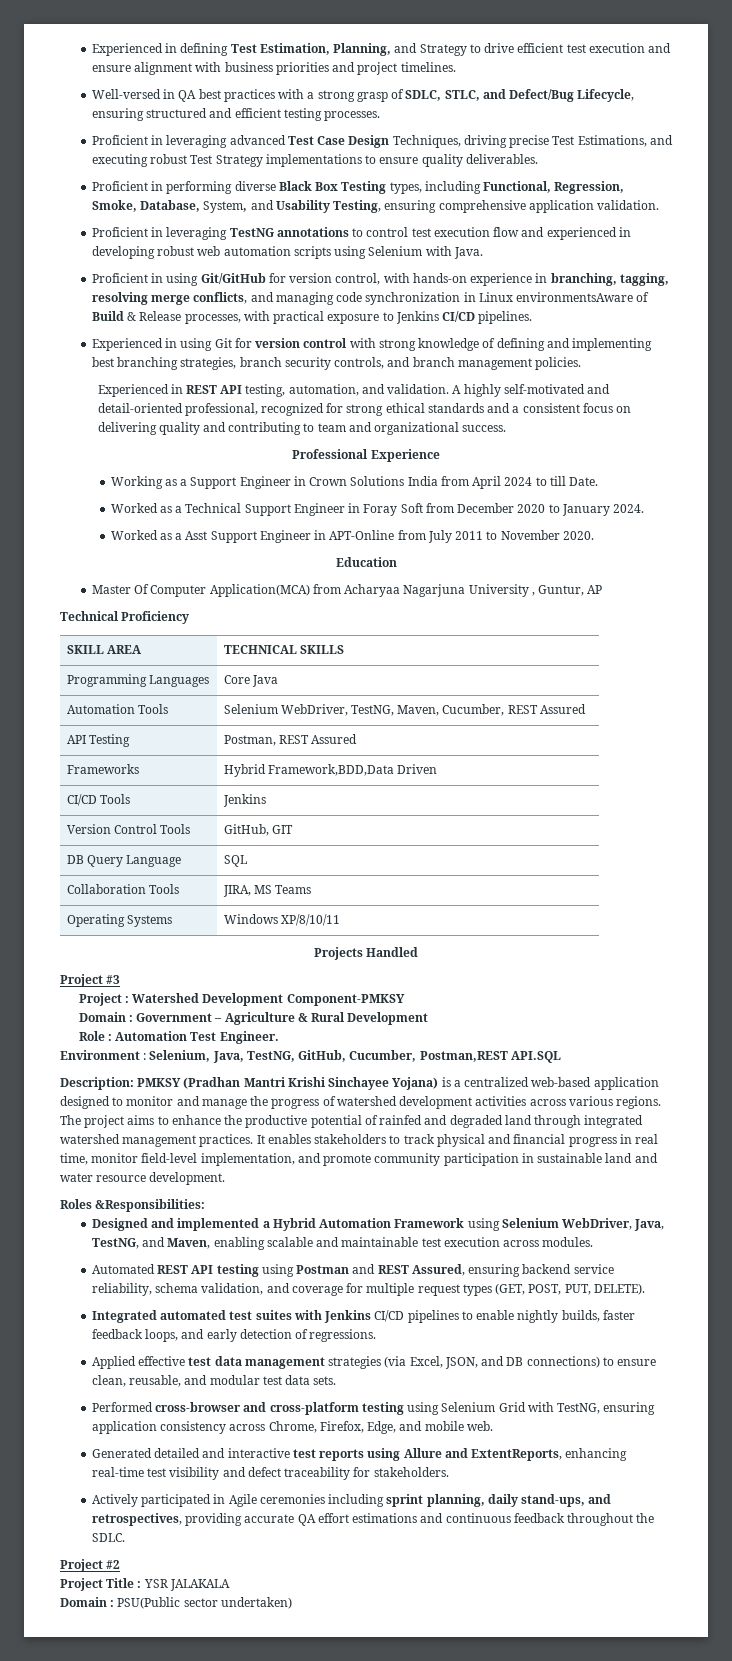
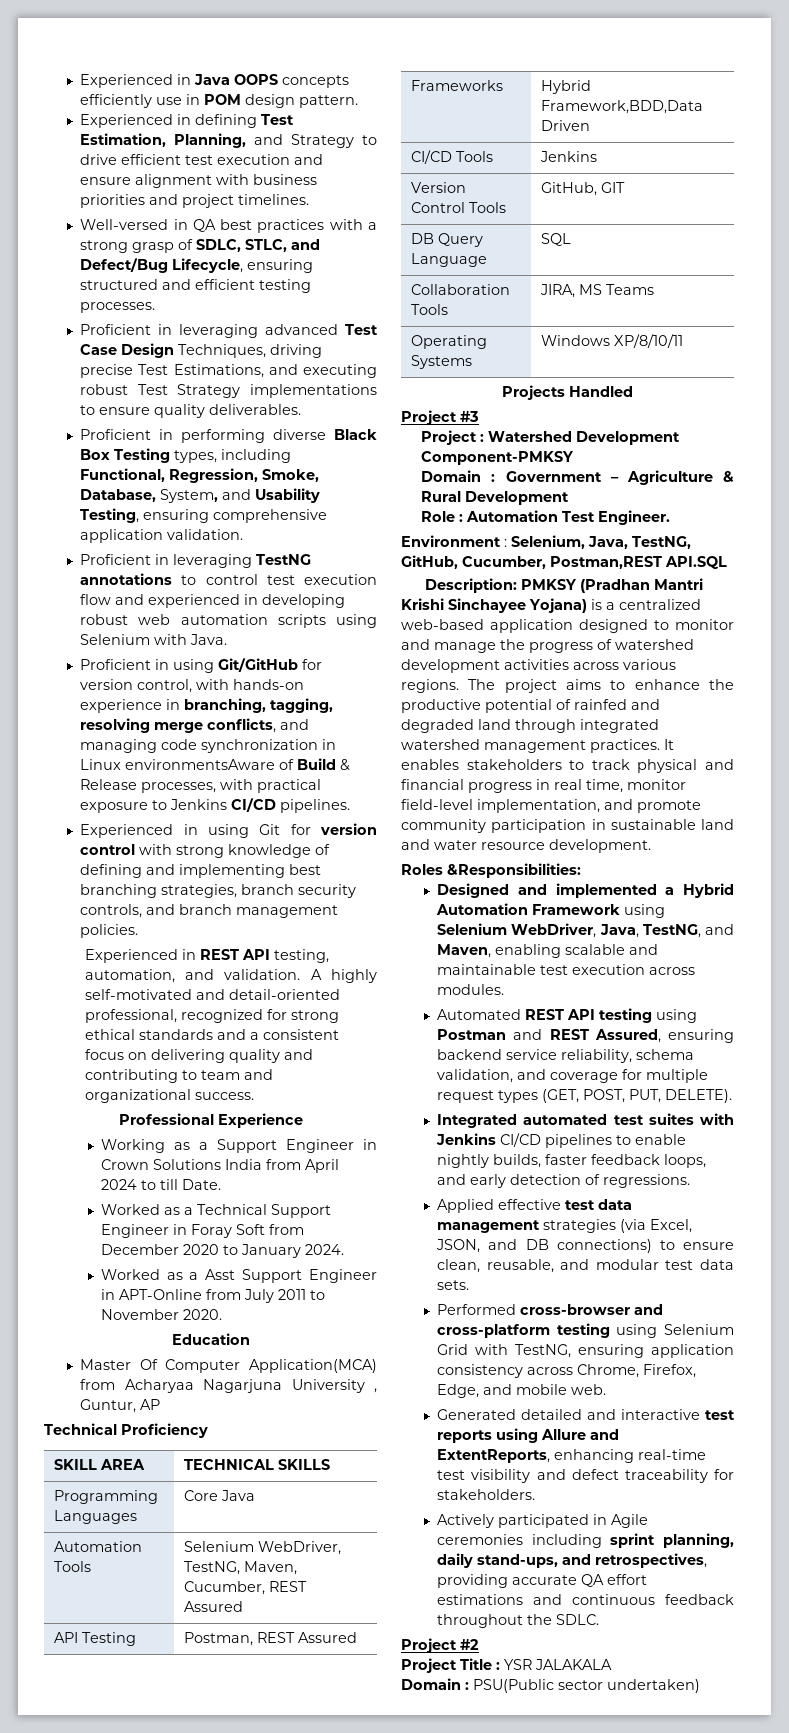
+ Experienced in Java OOPS concepts efficiently use in POM design pattern.

